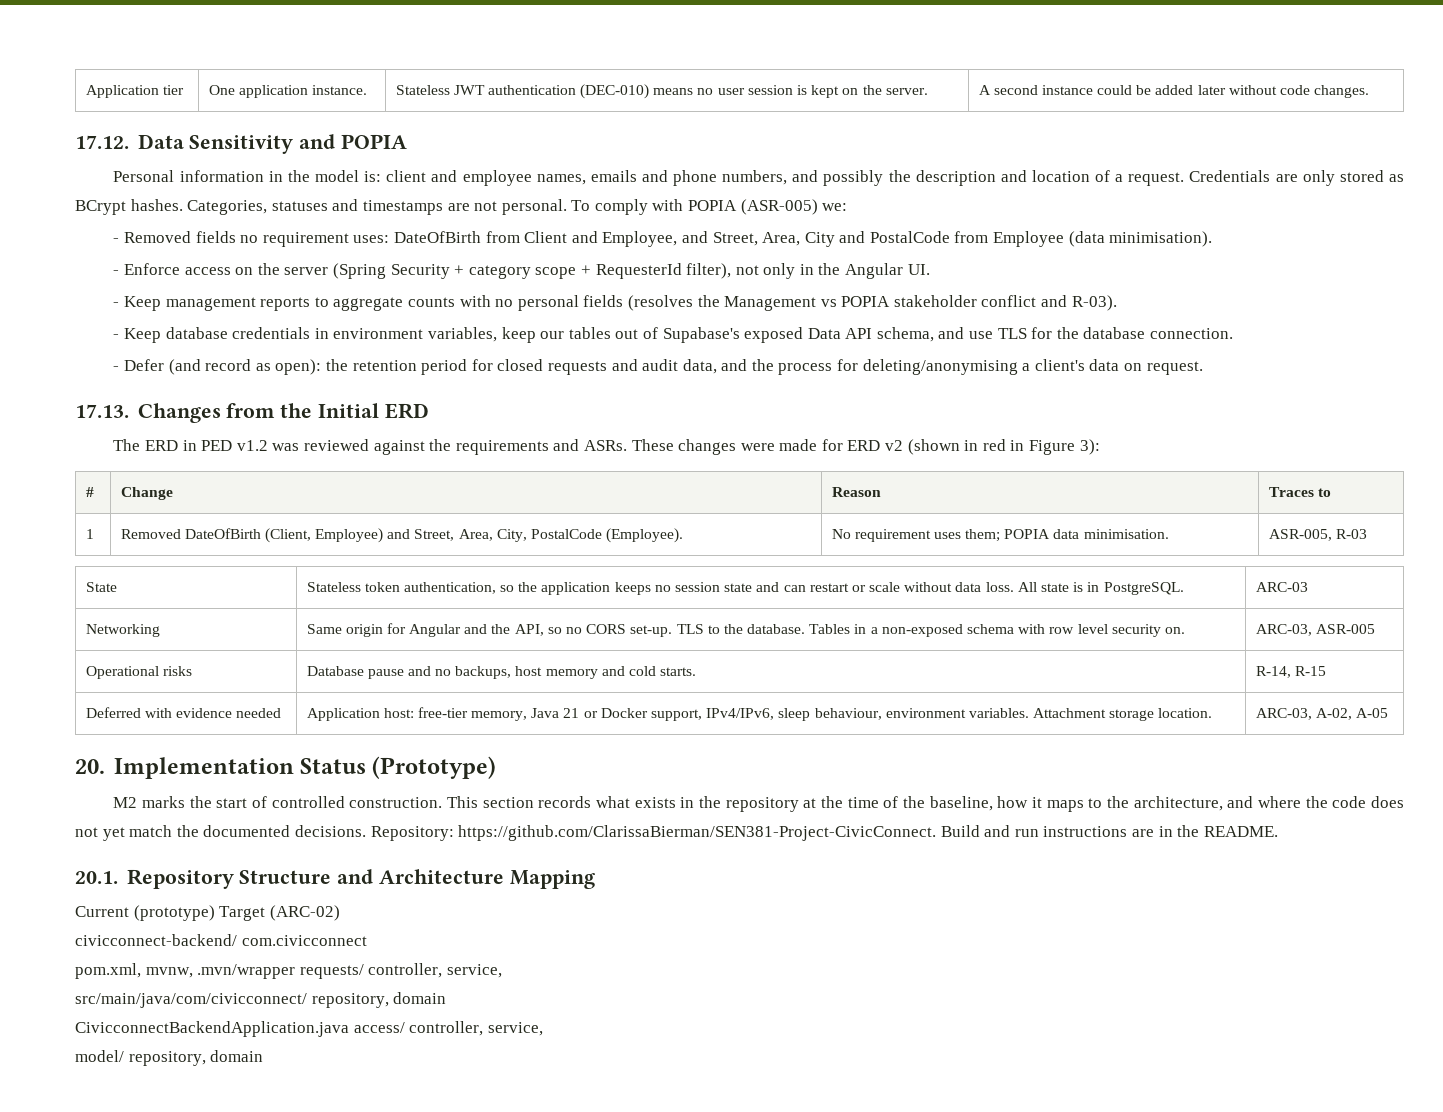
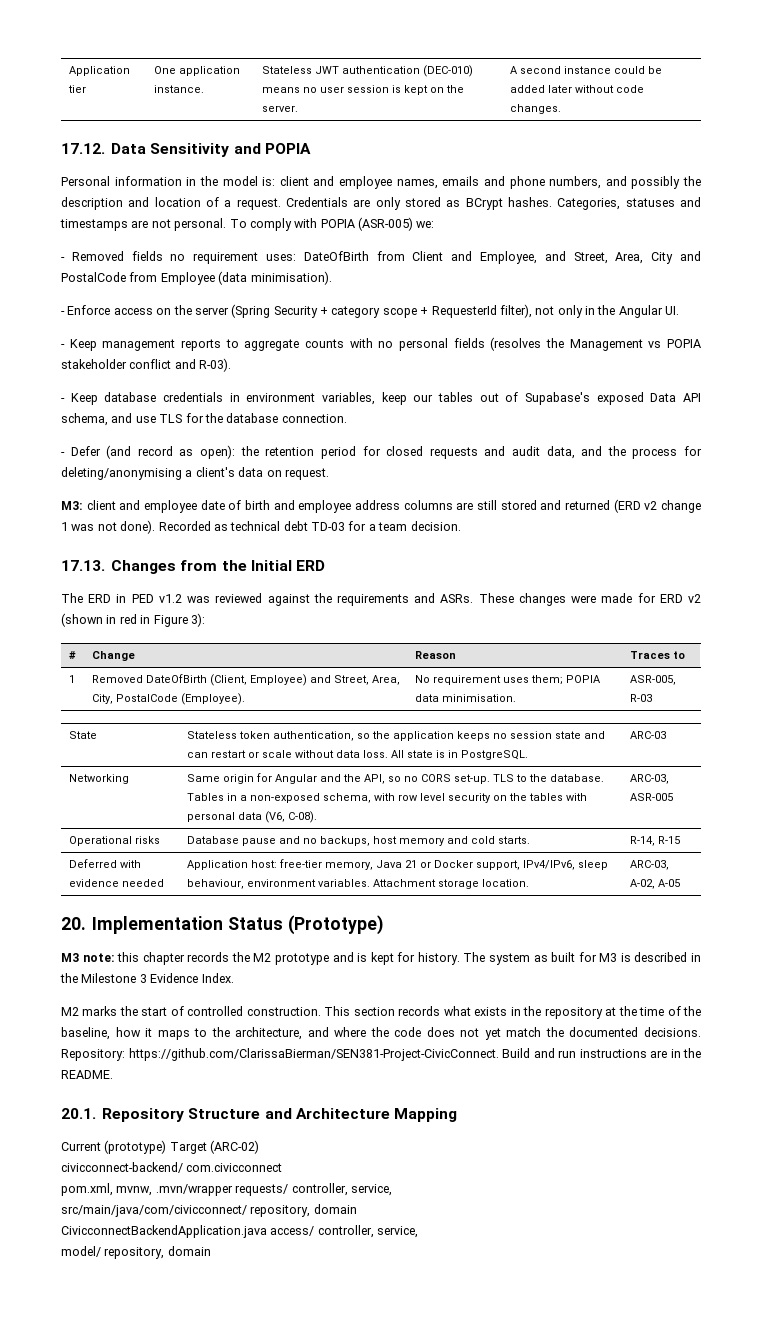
+ M3: client and employee date of birth and employee address columns are still stored and returned (ERD v2 change 1 was not done). Recorded as technical debt TD-03 for a team decision.
- Networking | Same origin for Angular and the API, so no CORS set-up. TLS to the database. Tables in a non-exposed schema with row level security on. | ARC-03, ASR-005
+ Networking | Same origin for Angular and the API, so no CORS set-up. TLS to the database. Tables in a non-exposed schema, with row level security on the tables with personal data (V6, C-08). | ARC-03, ASR-005
+ M3 note: this chapter records the M2 prototype and is kept for history. The system as built for M3 is described in the Milestone 3 Evidence Index.

